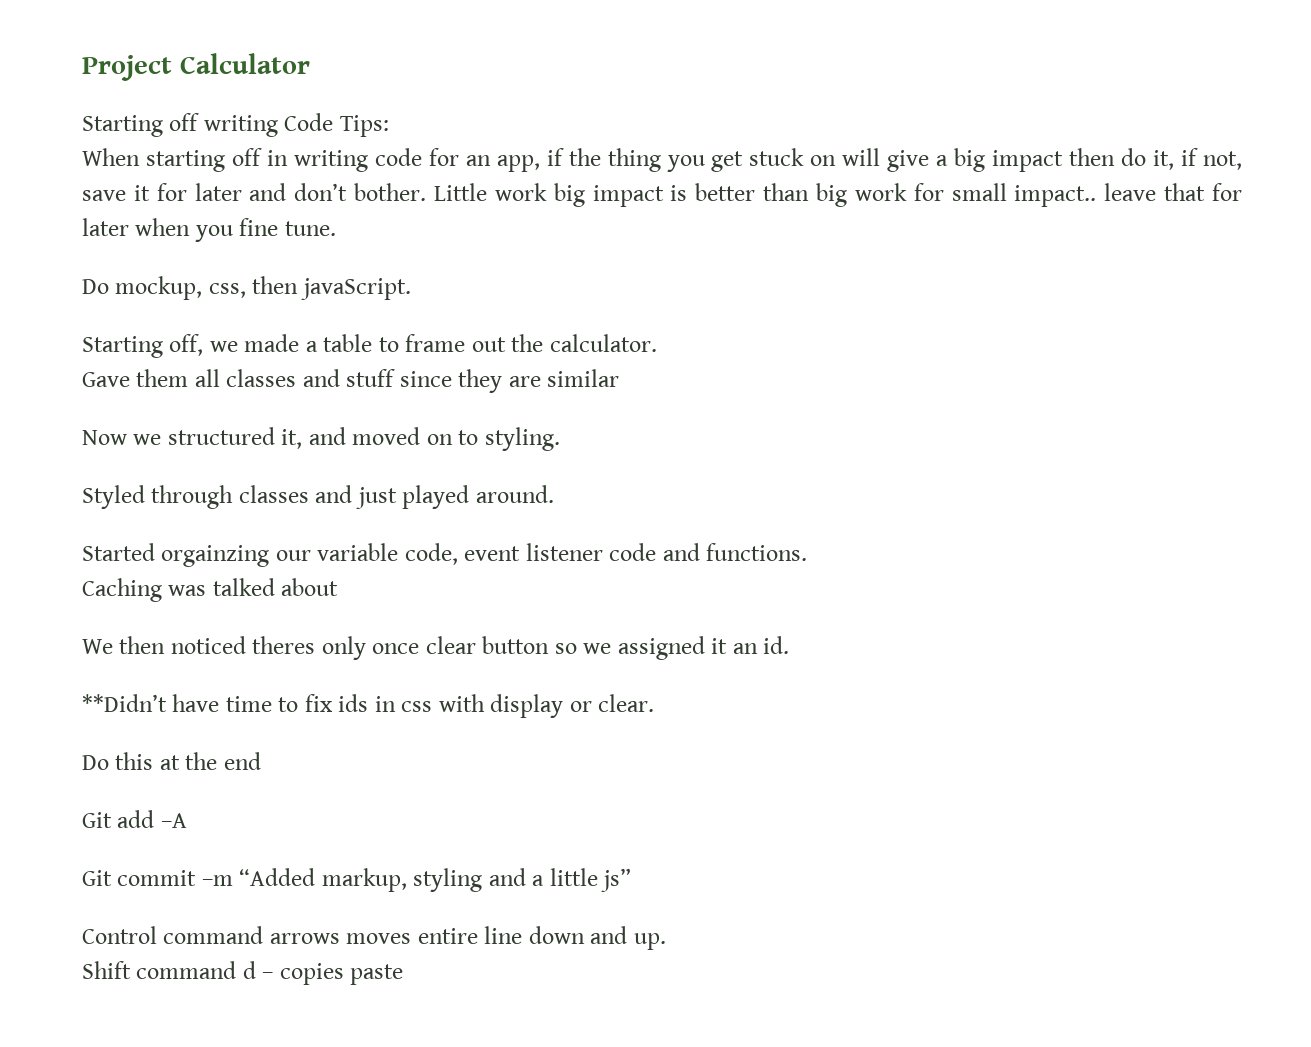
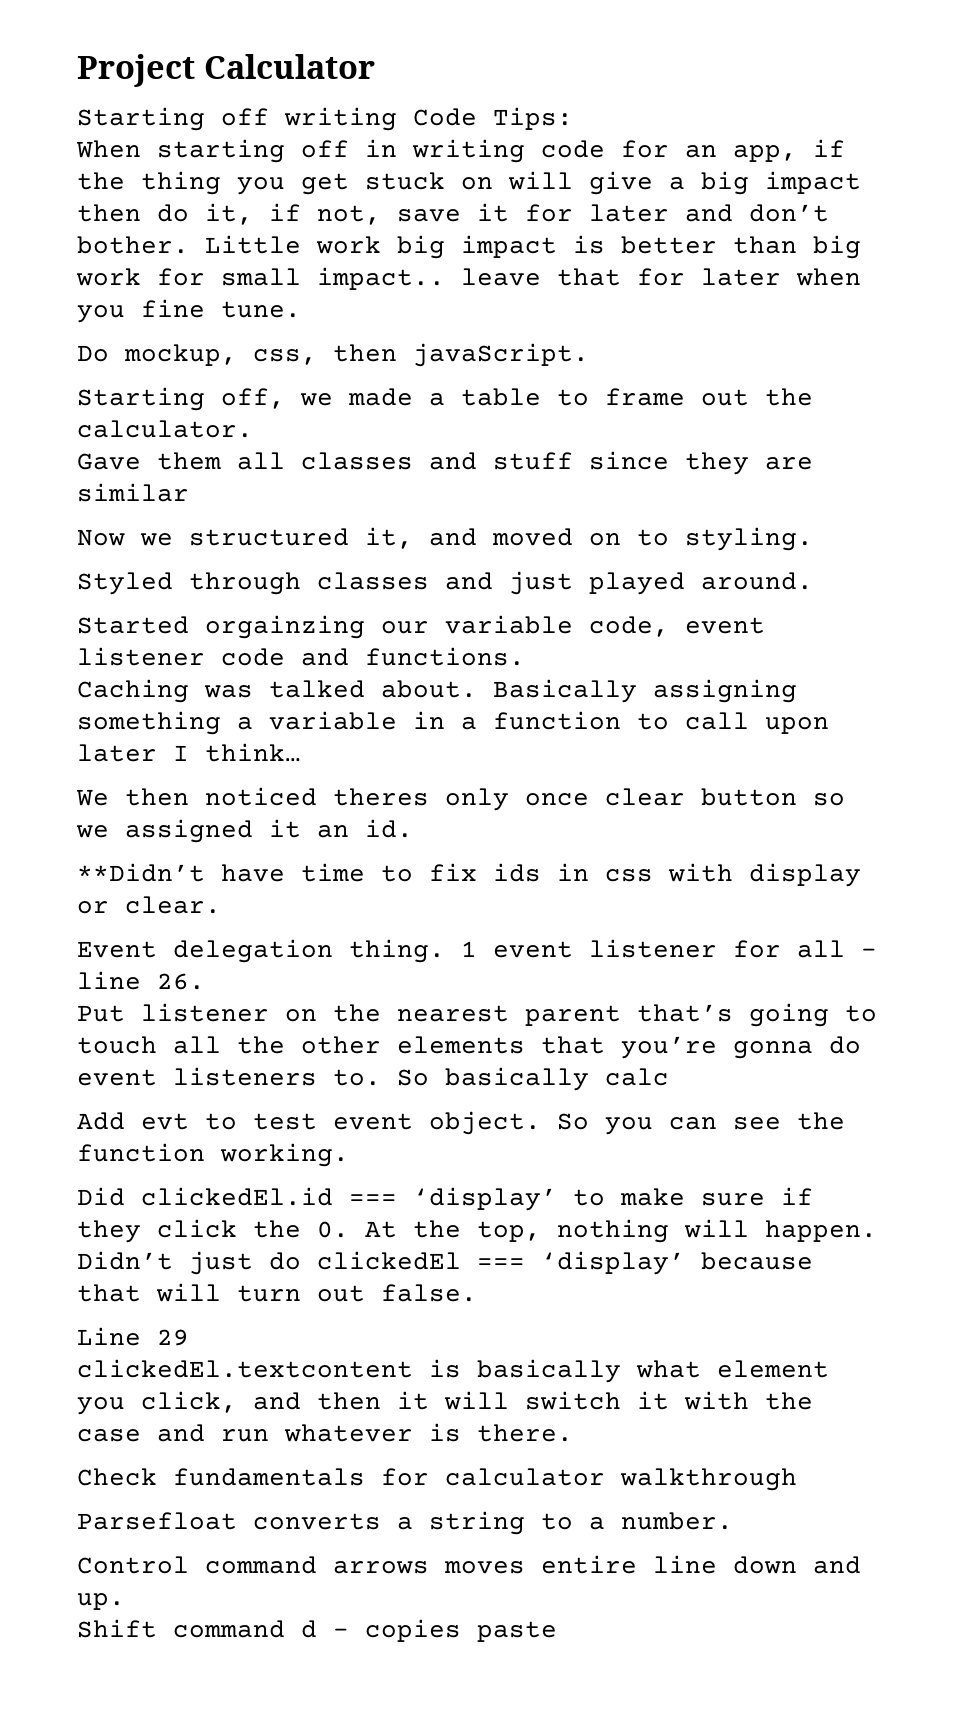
- Caching was talked about
+ Caching was talked about. Basically assigning something a variable in a function to call upon later I think…
- Do this at the end
- Git add –A
- Git commit –m “Added markup, styling and a little js”
+ Event delegation thing. 1 event listener for all – line 26.
+ Put listener on the nearest parent that’s going to touch all the other elements that you’re gonna do event listeners to. So basically calc
+ Add evt to test event object. So you can see the function working.
+ Did clickedEl.id === ‘display’ to make sure if they click the 0. At the top, nothing will happen. Didn’t just do clickedEl === ‘display’ because that will turn out false.
+ Line 29
+ clickedEl.textcontent is basically what element you click, and then it will switch it with the case and run whatever is there.
+ Check fundamentals for calculator walkthrough
+ Parsefloat converts a string to a number.

